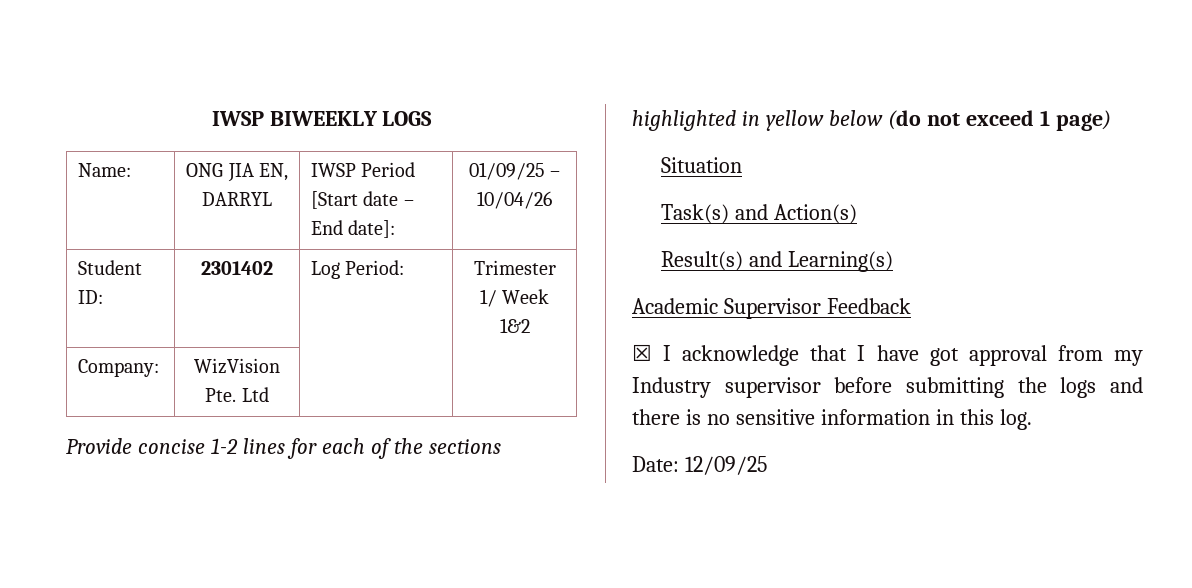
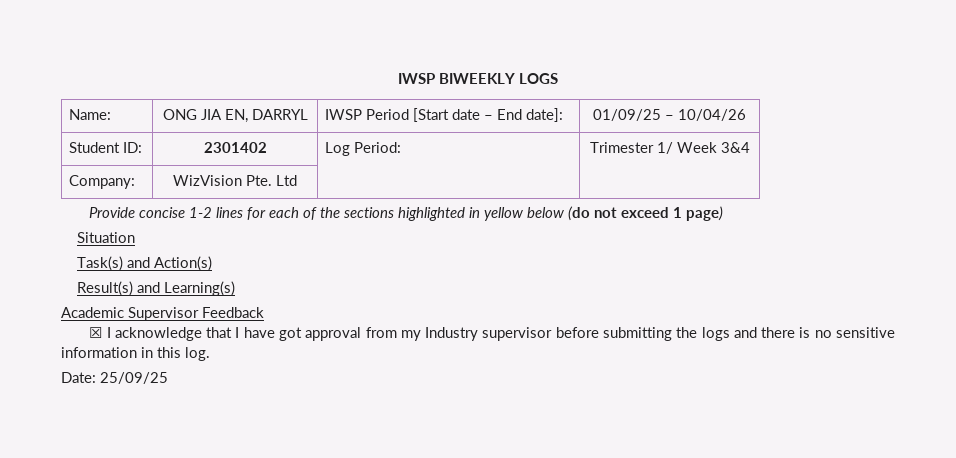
- Student ID: | 2301402 | Log Period: | Trimester 1/ Week 1&2
+ Student ID: | 2301402 | Log Period: | Trimester 1/ Week 3&4
- Date: 12/09/25
+ Date: 25/09/25

